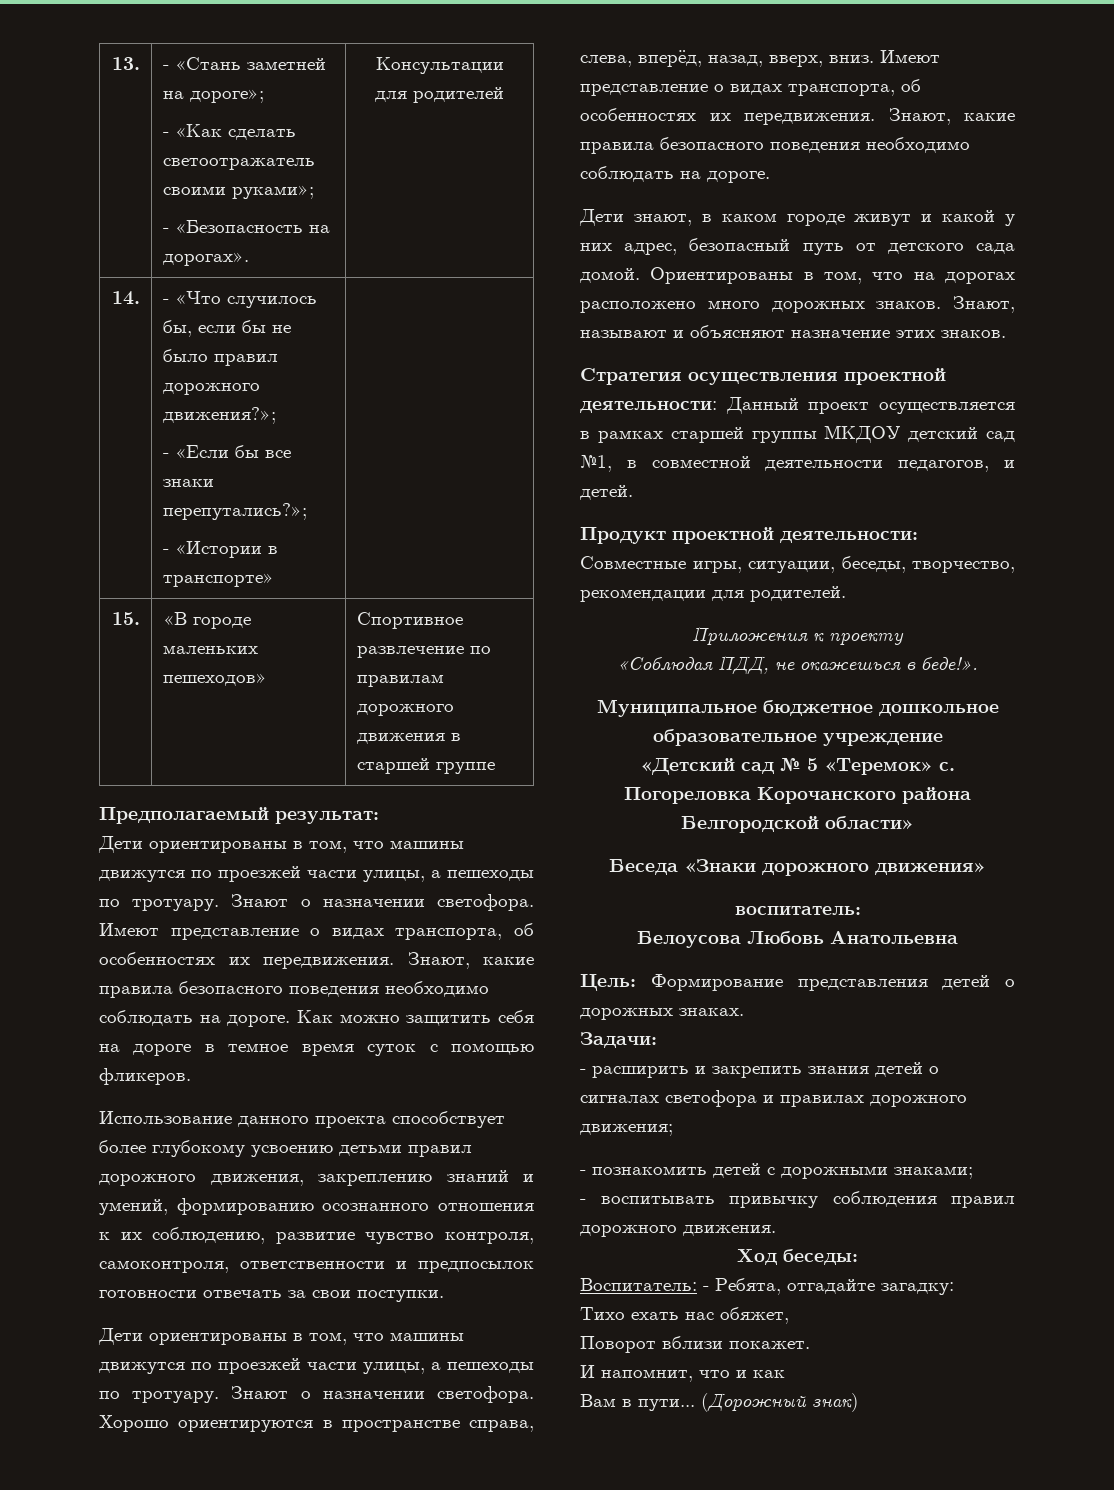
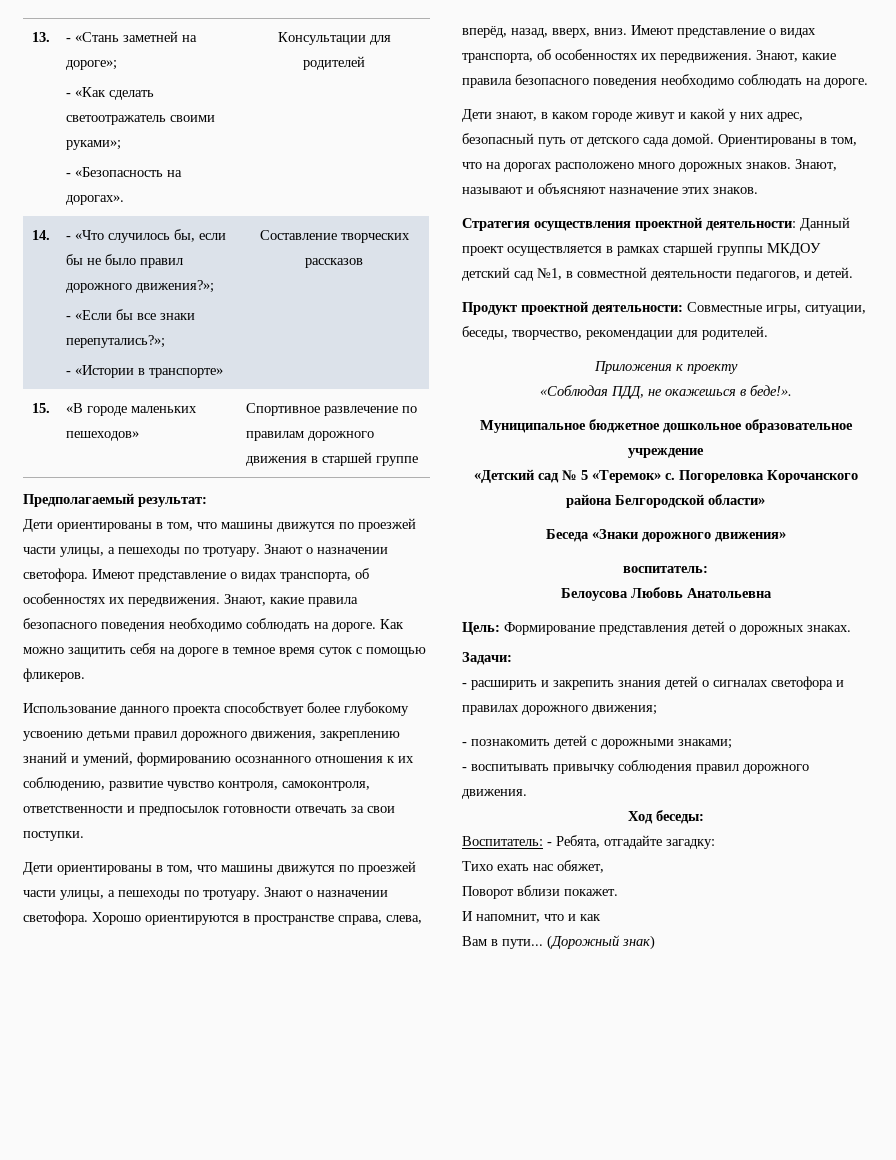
  14. | - «Что случилось бы, если бы не было правил дорожного движения?»;
  - «Если бы все знаки перепутались?»;
- - «Истории в транспорте» |
+ - «Истории в транспорте» | Составление творческих рассказов

